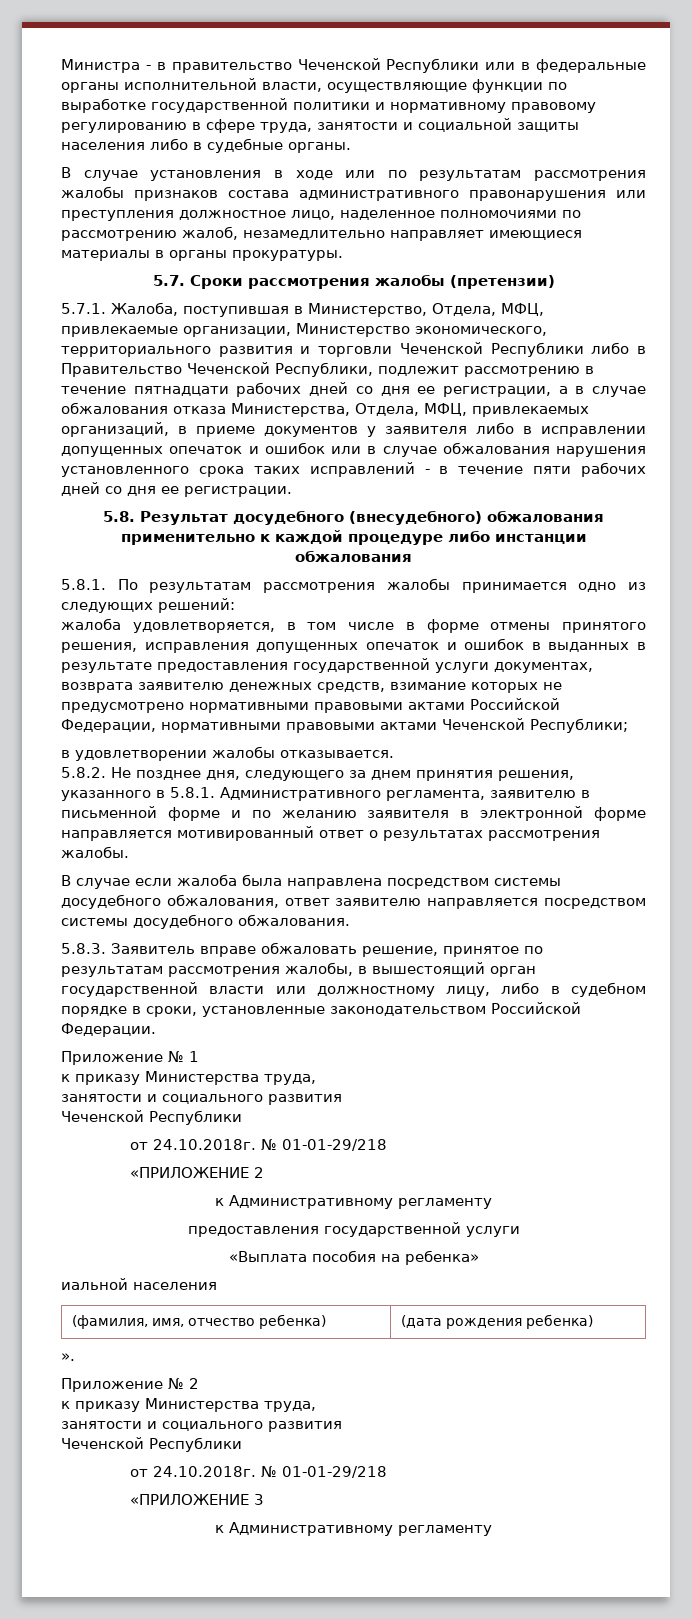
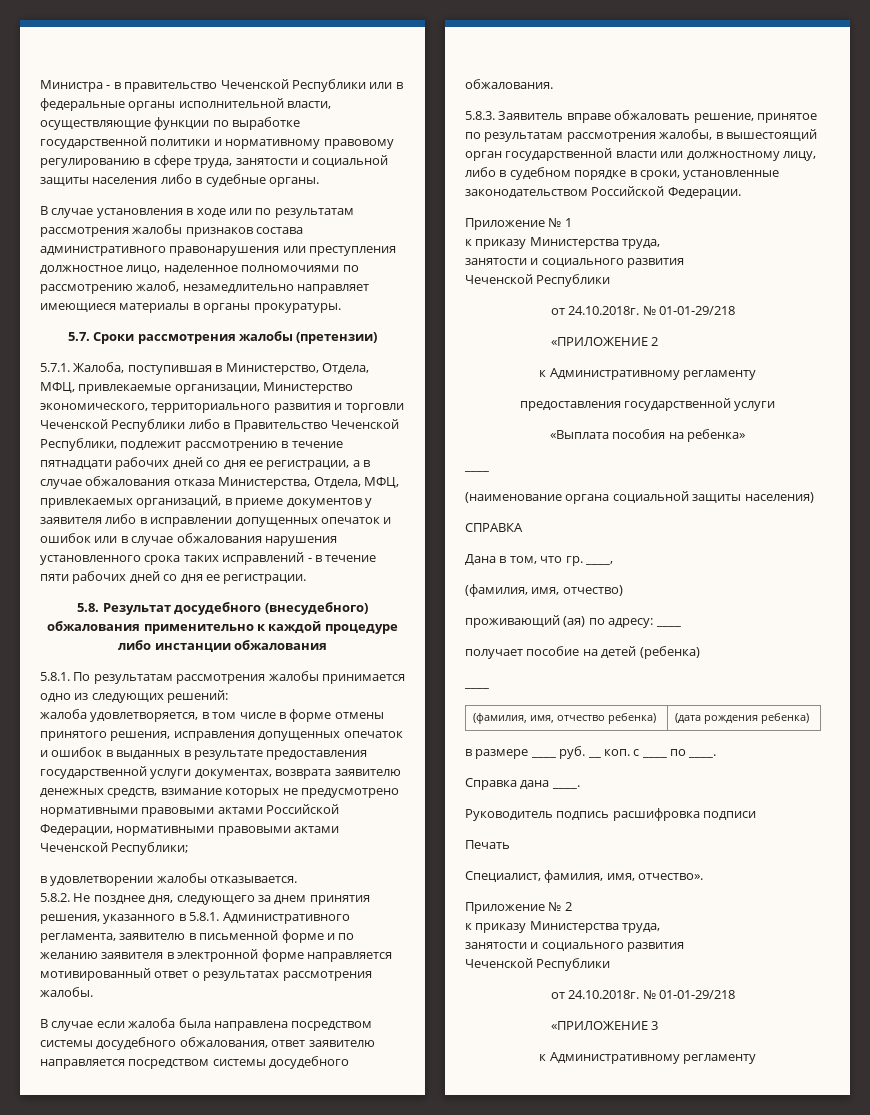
  «Выплата пособия на ребенка»
- иальной населения
+ ____
+ (наименование органа социальной защиты населения)
+ СПРАВКА
+ Дана в том, что гр. ____,
+ (фамилия, имя, отчество)
+ проживающий (ая) по адресу: ____
+ получает пособие на детей (ребенка)
+ ____
- ».
+ в размере ____ руб. __ коп. с ____ по ____.
+ Справка дана ____.
+ Руководитель подпись расшифровка подписи
+ Печать
+ Специалист, фамилия, имя, отчество».

